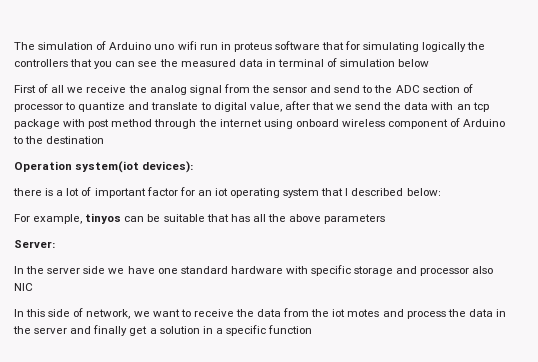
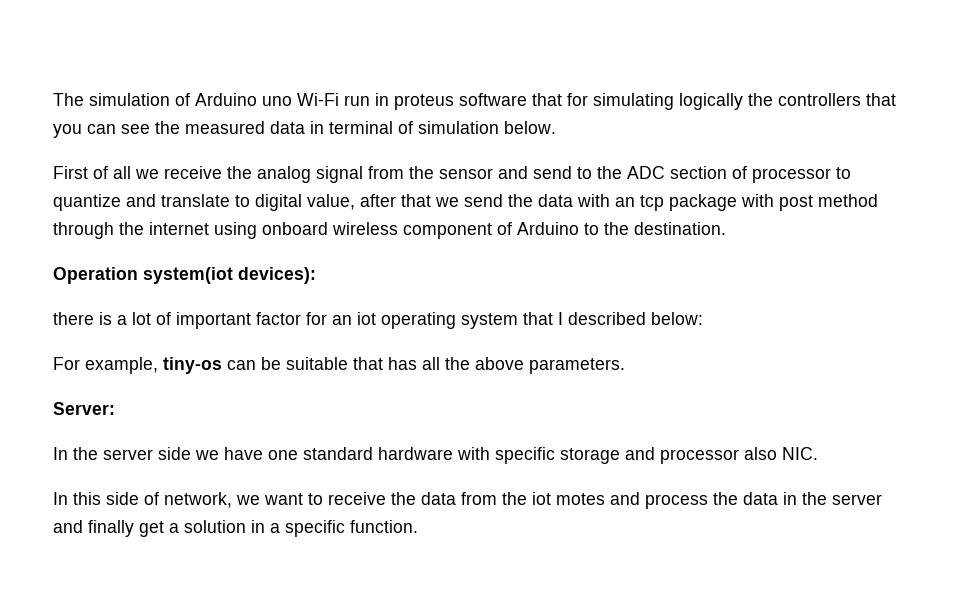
- The simulation of Arduino uno wifi run in proteus software that for simulating logically the controllers that you can see the measured data in terminal of simulation below
+ The simulation of Arduino uno Wi-Fi run in proteus software that for simulating logically the controllers that you can see the measured data in terminal of simulation below.
- First of all we receive the analog signal from the sensor and send to the ADC section of processor to quantize and translate to digital value, after that we send the data with an tcp package with post method through the internet using onboard wireless component of Arduino to the destination
+ First of all we receive the analog signal from the sensor and send to the ADC section of processor to quantize and translate to digital value, after that we send the data with an tcp package with post method through the internet using onboard wireless component of Arduino to the destination.
- For example, tinyos can be suitable that has all the above parameters
+ For example, tiny-os can be suitable that has all the above parameters.
- In the server side we have one standard hardware with specific storage and processor also NIC
+ In the server side we have one standard hardware with specific storage and processor also NIC.
- In this side of network, we want to receive the data from the iot motes and process the data in the server and finally get a solution in a specific function
+ In this side of network, we want to receive the data from the iot motes and process the data in the server and finally get a solution in a specific function.

